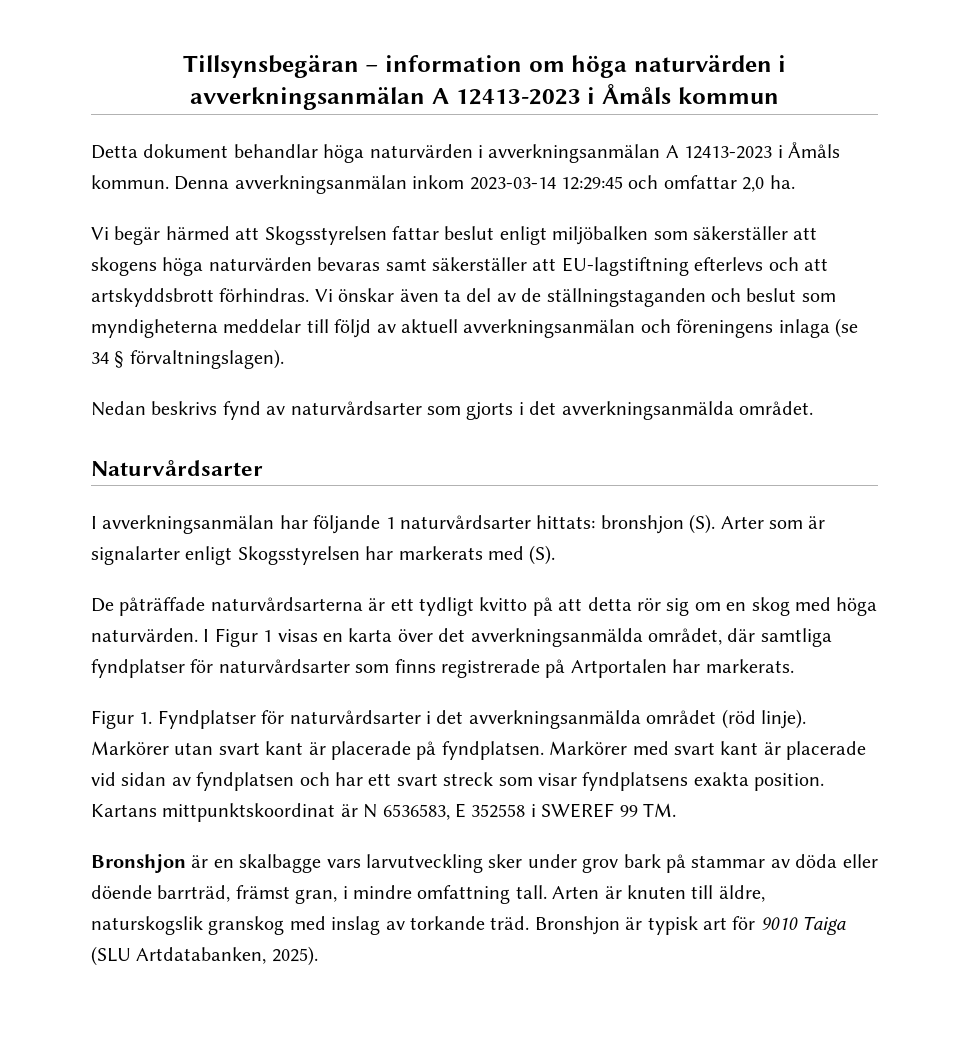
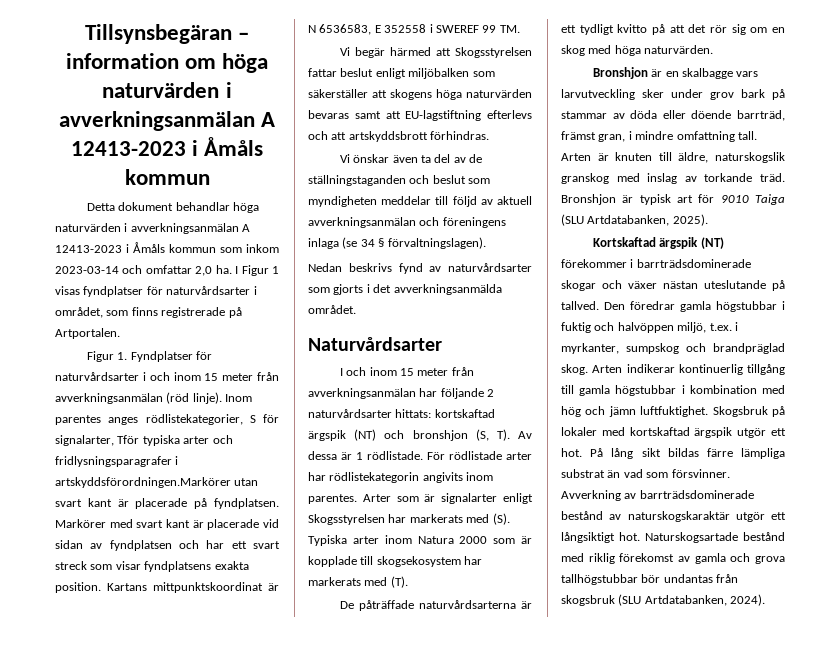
- Detta dokument behandlar höga naturvärden i avverkningsanmälan A 12413-2023 i Åmåls kommun. Denna avverkningsanmälan inkom 2023-03-14 12:29:45 och omfattar 2,0 ha.
- Vi begär härmed att Skogsstyrelsen fattar beslut enligt miljöbalken som säkerställer att skogens höga naturvärden bevaras samt säkerställer att EU-lagstiftning efterlevs och att artskyddsbrott förhindras. Vi önskar även ta del av de ställningstaganden och beslut som myndigheterna meddelar till följd av aktuell avverkningsanmälan och föreningens inlaga (se 34 § förvaltningslagen).
- Nedan beskrivs fynd av naturvårdsarter som gjorts i det avverkningsanmälda området.
- Naturvårdsarter
- I avverkningsanmälan har följande 1 naturvårdsarter hittats: bronshjon (S). Arter som är signalarter enligt Skogsstyrelsen har markerats med (S).
- De påträffade naturvårdsarterna är ett tydligt kvitto på att detta rör sig om en skog med höga naturvärden. I Figur 1 visas en karta över det avverkningsanmälda området, där samtliga fyndplatser för naturvårdsarter som finns registrerade på Artportalen har markerats.
+ Detta dokument behandlar höga naturvärden i avverkningsanmälan A 12413-2023 i Åmåls kommun som inkom 2023-03-14 och omfattar 2,0 ha. I Figur 1 visas fyndplatser för naturvårdsarter i området, som finns registrerade på Artportalen.
- Figur 1. Fyndplatser för naturvårdsarter i det avverkningsanmälda området (röd linje). Markörer utan svart kant är placerade på fyndplatsen.
+ Figur 1. Fyndplatser för naturvårdsarter i och inom 15 meter från avverkningsanmälan (röd linje). Inom parentes anges rödlistekategorier, S för signalarter, Tför typiska arter och fridlysningsparagrafer i artskyddsförordningen.Markörer utan svart kant är placerade på fyndplatsen.
+ Vi begär härmed att Skogsstyrelsen fattar beslut enligt miljöbalken som säkerställer att skogens höga naturvärden bevaras samt att EU-lagstiftning efterlevs och att artskyddsbrott förhindras.
+ Vi önskar även ta del av de ställningstaganden och beslut som myndigheten meddelar till följd av aktuell avverkningsanmälan och föreningens inlaga (se 34 § förvaltningslagen).
+ Nedan beskrivs fynd av naturvårdsarter som gjorts i det avverkningsanmälda området.
+ Naturvårdsarter
+ I och inom 15 meter från avverkningsanmälan har följande 2 naturvårdsarter hittats: kortskaftad ärgspik (NT) och bronshjon (S, T). Av dessa är 1 rödlistade. För rödlistade arter har rödlistekategorin angivits inom parentes. Arter som är signalarter enligt Skogsstyrelsen har markerats med (S). Typiska arter inom Natura 2000 som är kopplade till skogsekosystem har markerats med (T).
+ De påträffade naturvårdsarterna är ett tydligt kvitto på att det rör sig om en skog med höga naturvärden.
+ Kortskaftad ärgspik (NT) förekommer i barrträdsdominerade skogar och växer nästan uteslutande på tallved. Den föredrar gamla högstubbar i fuktig och halvöppen miljö, t.ex. i myrkanter, sumpskog och brandpräglad skog. Arten indikerar kontinuerlig tillgång till gamla högstubbar i kombination med hög och jämn luftfuktighet. Skogsbruk på lokaler med kortskaftad ärgspik utgör ett hot. På lång sikt bildas färre lämpliga substrat än vad som försvinner. Avverkning av barrträdsdominerade bestånd av naturskogskaraktär utgör ett långsiktigt hot. Naturskogsartade bestånd med riklig förekomst av gamla och grova tallhögstubbar bör undantas från skogsbruk (SLU Artdatabanken, 2024).

